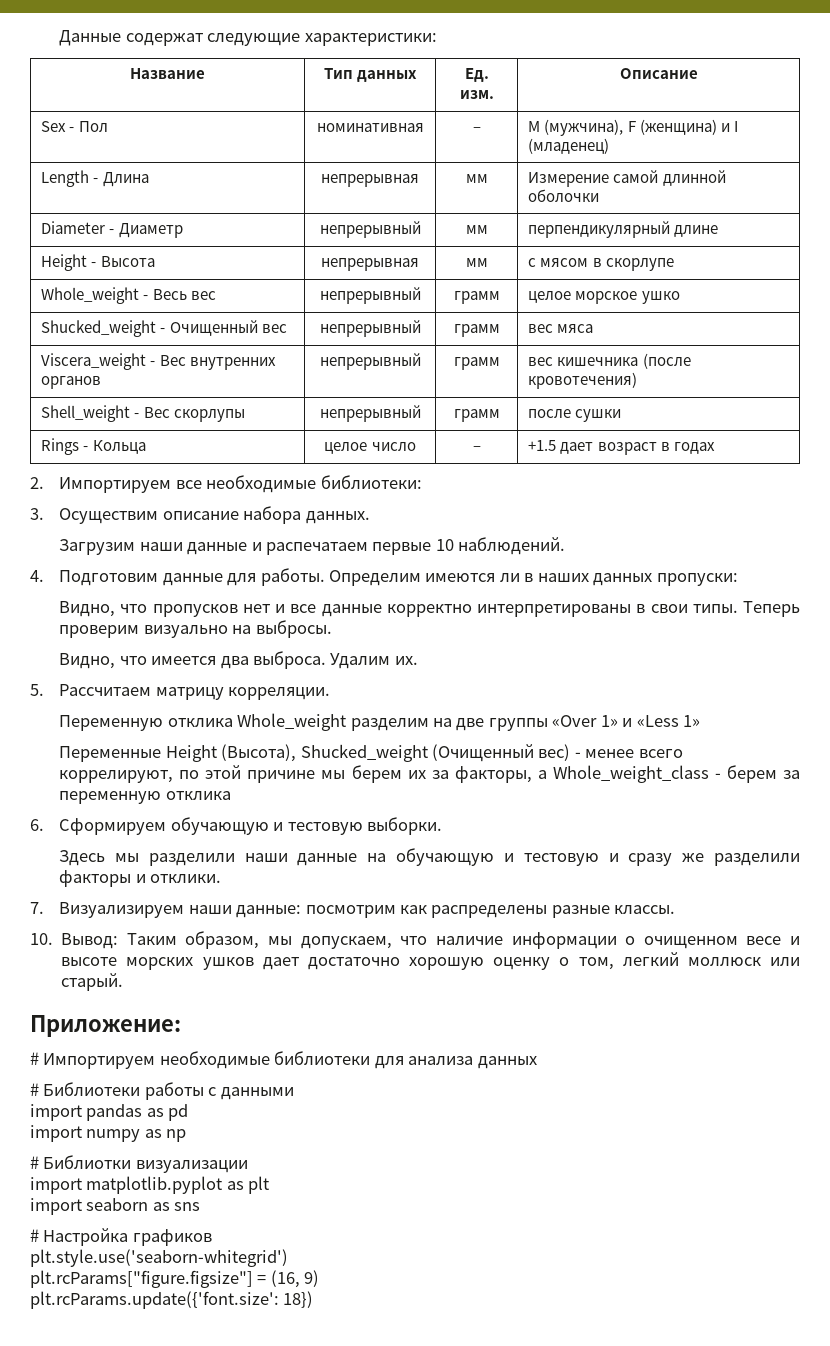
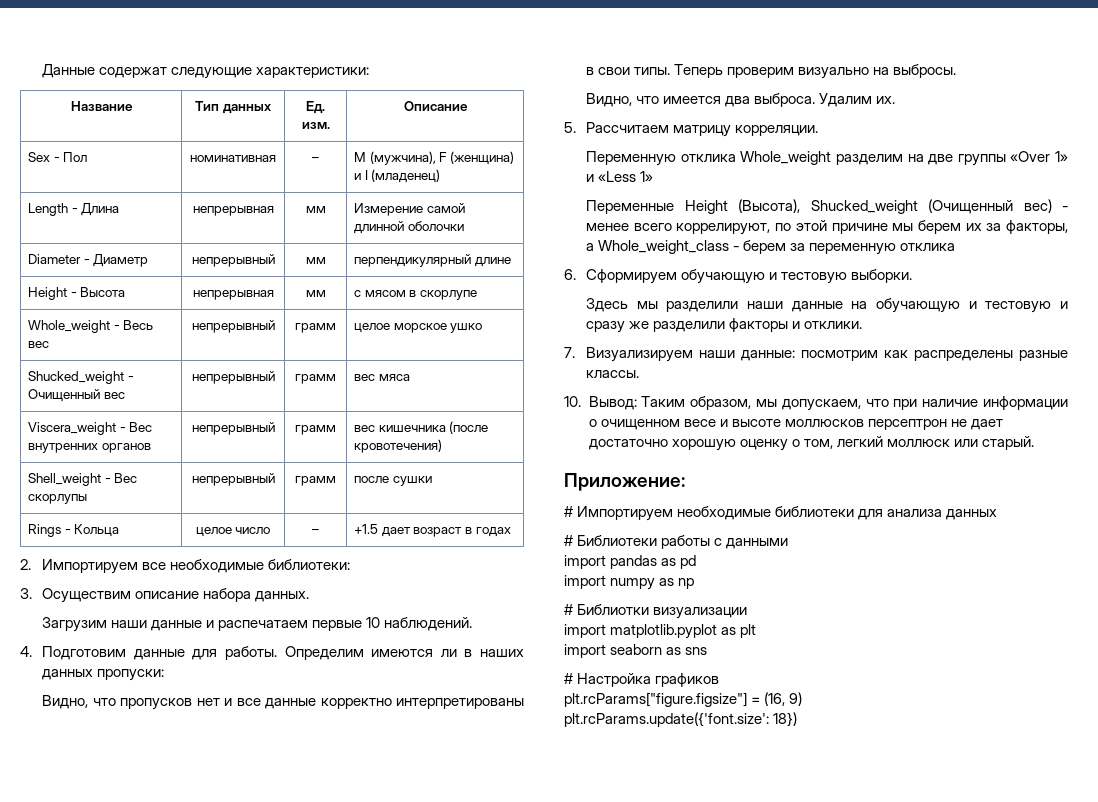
- 10. Вывод: Таким образом, мы допускаем, что наличие информации о очищенном весе и высоте морских ушков дает достаточно хорошую оценку о том, легкий моллюск или старый.
+ 10. Вывод: Таким образом, мы допускаем, что при наличие информации о очищенном весе и высоте моллюсков персептрон не дает достаточно хорошую оценку о том, легкий моллюск или старый.
- plt.style.use('seaborn-whitegrid')

